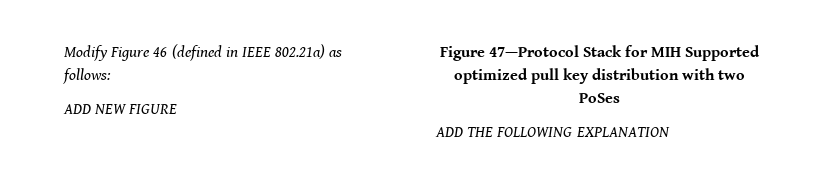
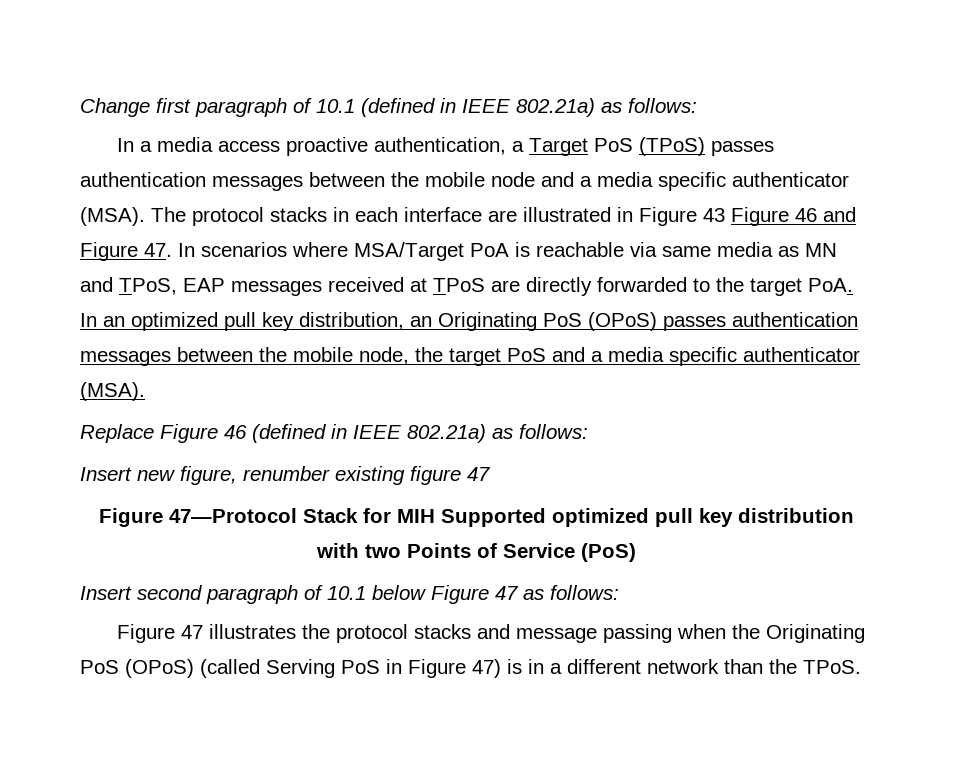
- Modify Figure 46 (defined in IEEE 802.21a) as follows:
+ Change first paragraph of 10.1 (defined in IEEE 802.21a) as follows:
+ In a media access proactive authentication, a Target PoS (TPoS) passes authentication messages between the mobile node and a media specific authenticator (MSA). The protocol stacks in each interface are illustrated in Figure 43 Figure 46 and Figure 47. In scenarios where MSA/Target PoA is reachable via same media as MN and TPoS, EAP messages received at TPoS are directly forwarded to the target PoA. In an optimized pull key distribution, an Originating PoS (OPoS) passes authentication messages between the mobile node, the target PoS and a media specific authenticator (MSA).
+ Replace Figure 46 (defined in IEEE 802.21a) as follows:
- ADD NEW FIGURE
+ Insert new figure, renumber existing figure 47
- Figure 47—Protocol Stack for MIH Supported optimized pull key distribution with two PoSes
- ADD THE FOLLOWING EXPLANATION
+ Figure 47—Protocol Stack for MIH Supported optimized pull key distribution with two Points of Service (PoS)
+ Insert second paragraph of 10.1 below Figure 47 as follows:
+ Figure 47 illustrates the protocol stacks and message passing when the Originating PoS (OPoS) (called Serving PoS in Figure 47) is in a different network than the TPoS.

